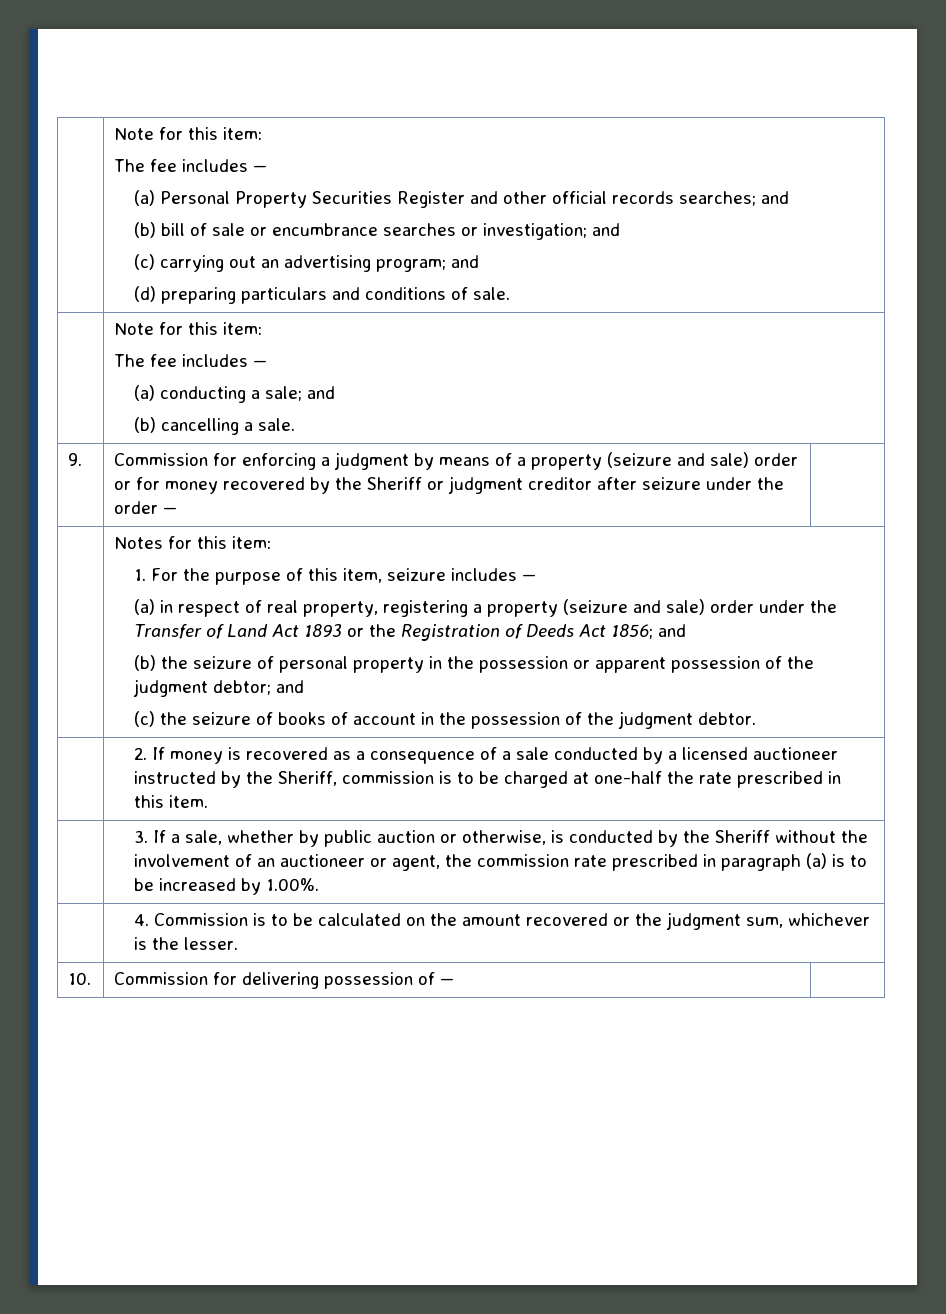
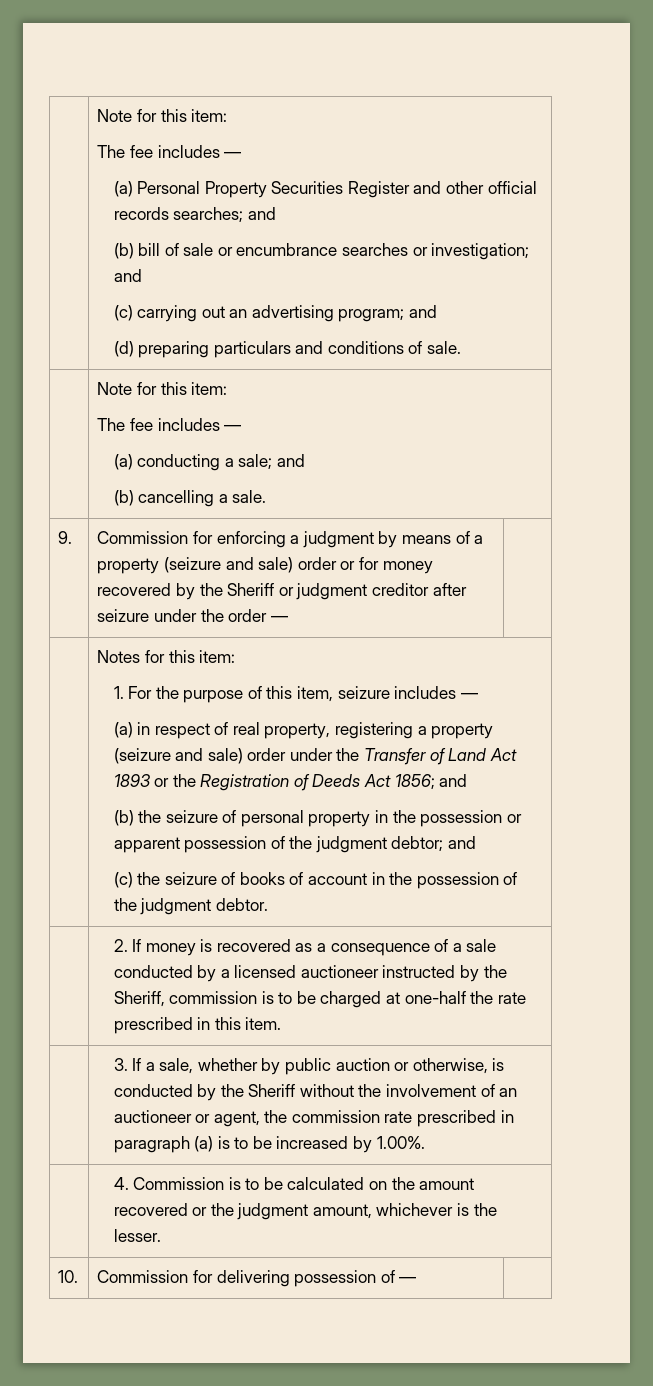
- | 4. Commission is to be calculated on the amount recovered or the judgment sum, whichever is the lesser.
+ | 4. Commission is to be calculated on the amount recovered or the judgment amount, whichever is the lesser.

